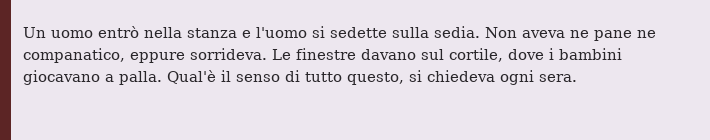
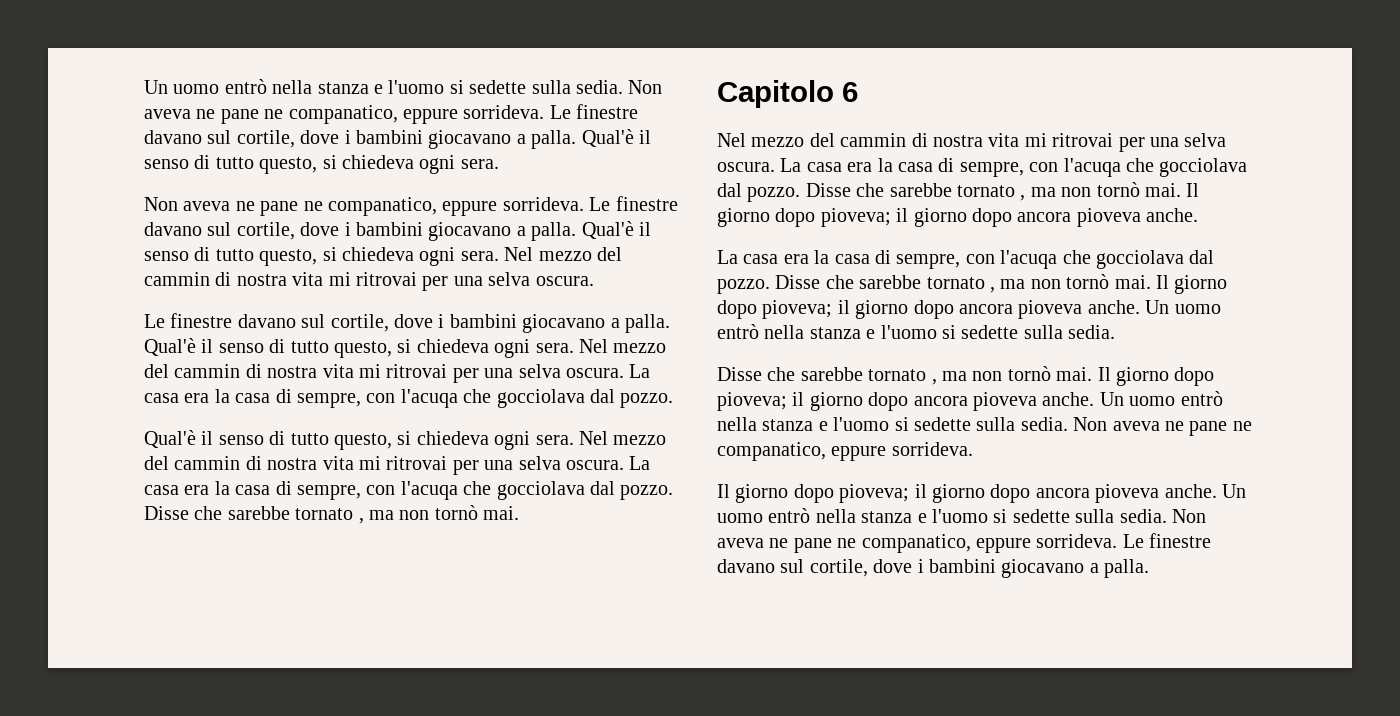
+ Non aveva ne pane ne companatico, eppure sorrideva. Le finestre davano sul cortile, dove i bambini giocavano a palla. Qual'è il senso di tutto questo, si chiedeva ogni sera. Nel mezzo del cammin di nostra vita mi ritrovai per una selva oscura.
+ Le finestre davano sul cortile, dove i bambini giocavano a palla. Qual'è il senso di tutto questo, si chiedeva ogni sera. Nel mezzo del cammin di nostra vita mi ritrovai per una selva oscura. La casa era la casa di sempre, con l'acuqa che gocciolava dal pozzo.
+ Qual'è il senso di tutto questo, si chiedeva ogni sera. Nel mezzo del cammin di nostra vita mi ritrovai per una selva oscura. La casa era la casa di sempre, con l'acuqa che gocciolava dal pozzo. Disse che sarebbe tornato , ma non tornò mai.
+ Capitolo 6
+ Nel mezzo del cammin di nostra vita mi ritrovai per una selva oscura. La casa era la casa di sempre, con l'acuqa che gocciolava dal pozzo. Disse che sarebbe tornato , ma non tornò mai. Il giorno dopo pioveva; il giorno dopo ancora pioveva anche.
+ La casa era la casa di sempre, con l'acuqa che gocciolava dal pozzo. Disse che sarebbe tornato , ma non tornò mai. Il giorno dopo pioveva; il giorno dopo ancora pioveva anche. Un uomo entrò nella stanza e l'uomo si sedette sulla sedia.
+ Disse che sarebbe tornato , ma non tornò mai. Il giorno dopo pioveva; il giorno dopo ancora pioveva anche. Un uomo entrò nella stanza e l'uomo si sedette sulla sedia. Non aveva ne pane ne companatico, eppure sorrideva.
+ Il giorno dopo pioveva; il giorno dopo ancora pioveva anche. Un uomo entrò nella stanza e l'uomo si sedette sulla sedia. Non aveva ne pane ne companatico, eppure sorrideva. Le finestre davano sul cortile, dove i bambini giocavano a palla.

